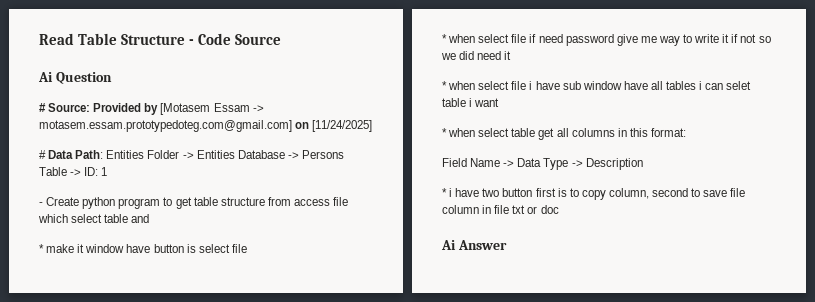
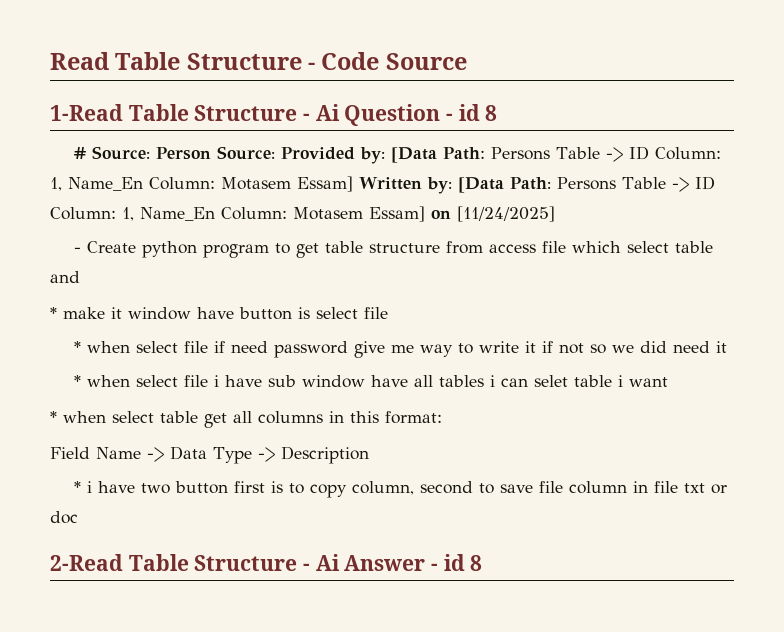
- Ai Question
+ 1-Read Table Structure - Ai Question - id 8
- # Source: Provided by [Motasem Essam -> motasem.essam.prototypedoteg.com@gmail.com] on [11/24/2025]
- # Data Path: Entities Folder -> Entities Database -> Persons Table -> ID: 1
+ # Source: Person Source: Provided by: [Data Path: Persons Table -> ID Column: 1, Name_En Column: Motasem Essam] Written by: [Data Path: Persons Table -> ID Column: 1, Name_En Column: Motasem Essam] on [11/24/2025]
- Ai Answer
+ 2-Read Table Structure - Ai Answer - id 8

